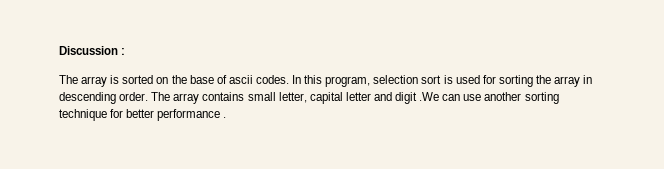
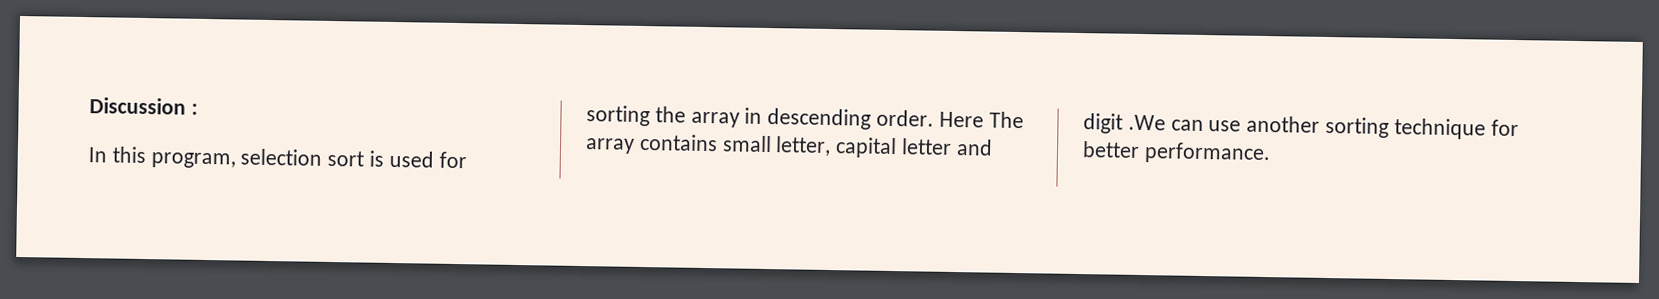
- The array is sorted on the base of ascii codes.
- The array contains small letter, capital letter and digit .We can use another sorting technique for better performance .
+ Here The array contains small letter, capital letter and digit .We can use another sorting technique for better performance.

